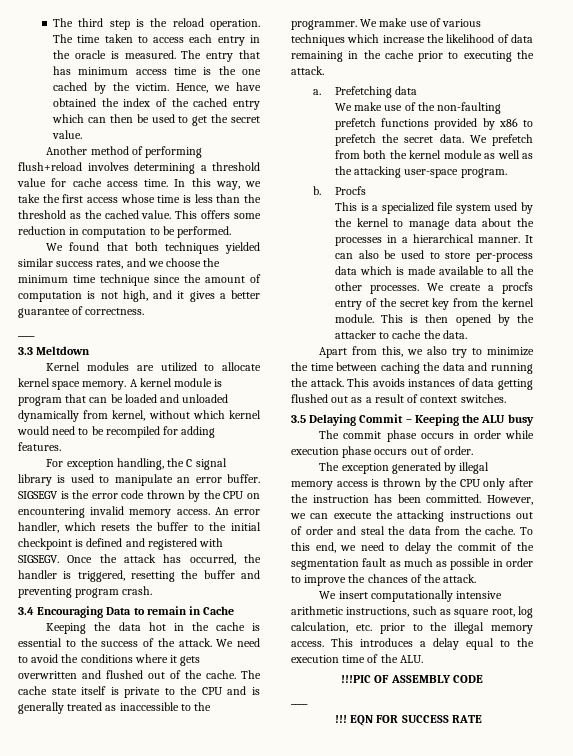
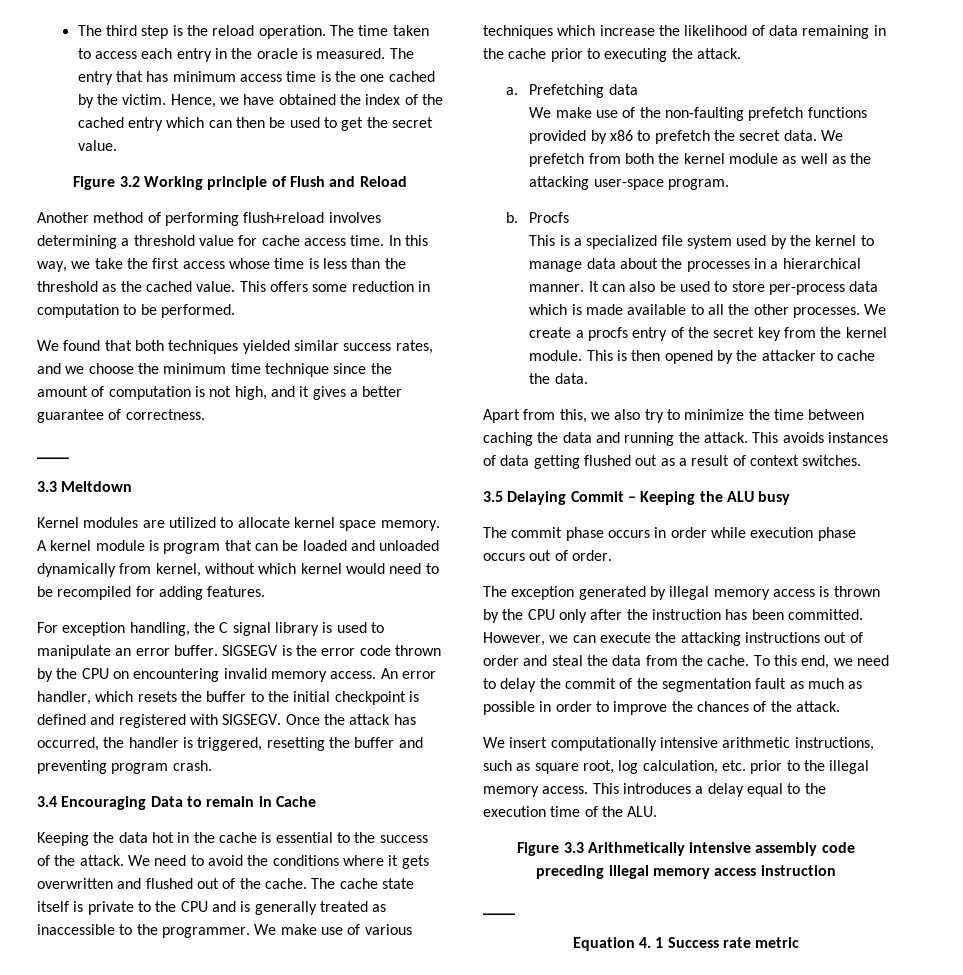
+ Figure 3.2 Working principle of Flush and Reload
- !!!PIC OF ASSEMBLY CODE
+ Figure 3.3 Arithmetically intensive assembly code preceding illegal memory access instruction
  ____
- !!! EQN FOR SUCCESS RATE
+ Equation 4. 1 Success rate metric

